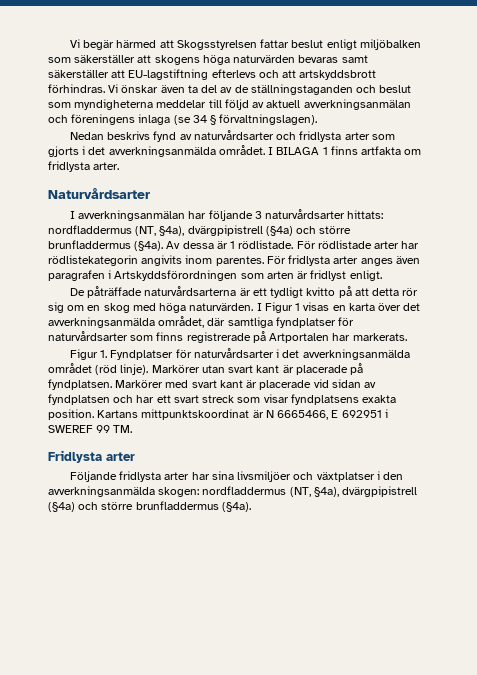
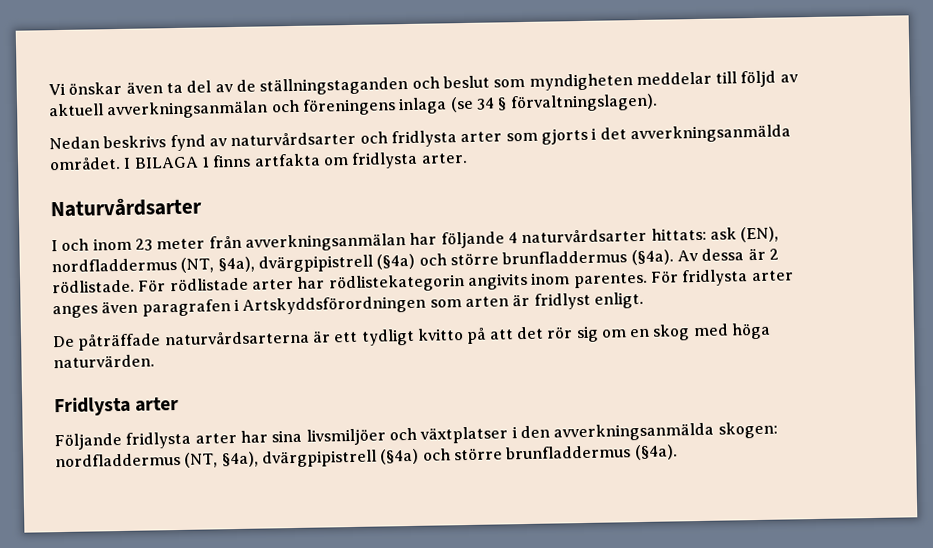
- Vi begär härmed att Skogsstyrelsen fattar beslut enligt miljöbalken som säkerställer att skogens höga naturvärden bevaras samt säkerställer att EU-lagstiftning efterlevs och att artskyddsbrott förhindras. Vi önskar även ta del av de ställningstaganden och beslut som myndigheterna meddelar till följd av aktuell avverkningsanmälan och föreningens inlaga (se 34 § förvaltningslagen).
+ Vi önskar även ta del av de ställningstaganden och beslut som myndigheten meddelar till följd av aktuell avverkningsanmälan och föreningens inlaga (se 34 § förvaltningslagen).
- I avverkningsanmälan har följande 3 naturvårdsarter hittats: nordfladdermus (NT, §4a), dvärgpipistrell (§4a) och större brunfladdermus (§4a).
+ I och inom 23 meter från avverkningsanmälan har följande 4 naturvårdsarter hittats: ask (EN), nordfladdermus (NT, §4a), dvärgpipistrell (§4a) och större brunfladdermus (§4a).
- Av dessa är 1 rödlistade.
+ Av dessa är 2 rödlistade.
- De påträffade naturvårdsarterna är ett tydligt kvitto på att detta rör sig om en skog med höga naturvärden. I Figur 1 visas en karta över det avverkningsanmälda området, där samtliga fyndplatser för naturvårdsarter som finns registrerade på Artportalen har markerats.
- Figur 1. Fyndplatser för naturvårdsarter i det avverkningsanmälda området (röd linje). Markörer utan svart kant är placerade på fyndplatsen. Markörer med svart kant är placerade vid sidan av fyndplatsen och har ett svart streck som visar fyndplatsens exakta position. Kartans mittpunktskoordinat är N 6665466, E 692951 i SWEREF 99 TM.
+ De påträffade naturvårdsarterna är ett tydligt kvitto på att det rör sig om en skog med höga naturvärden.

